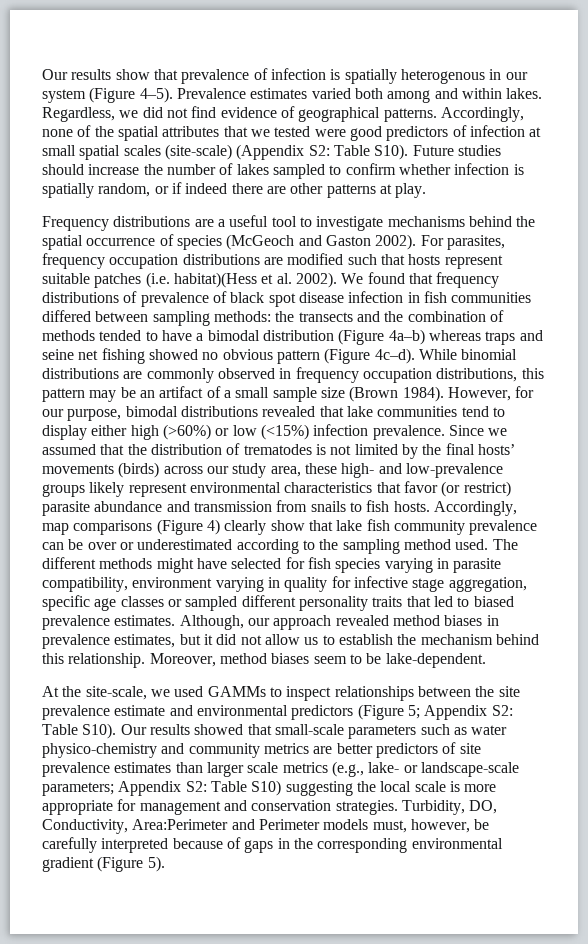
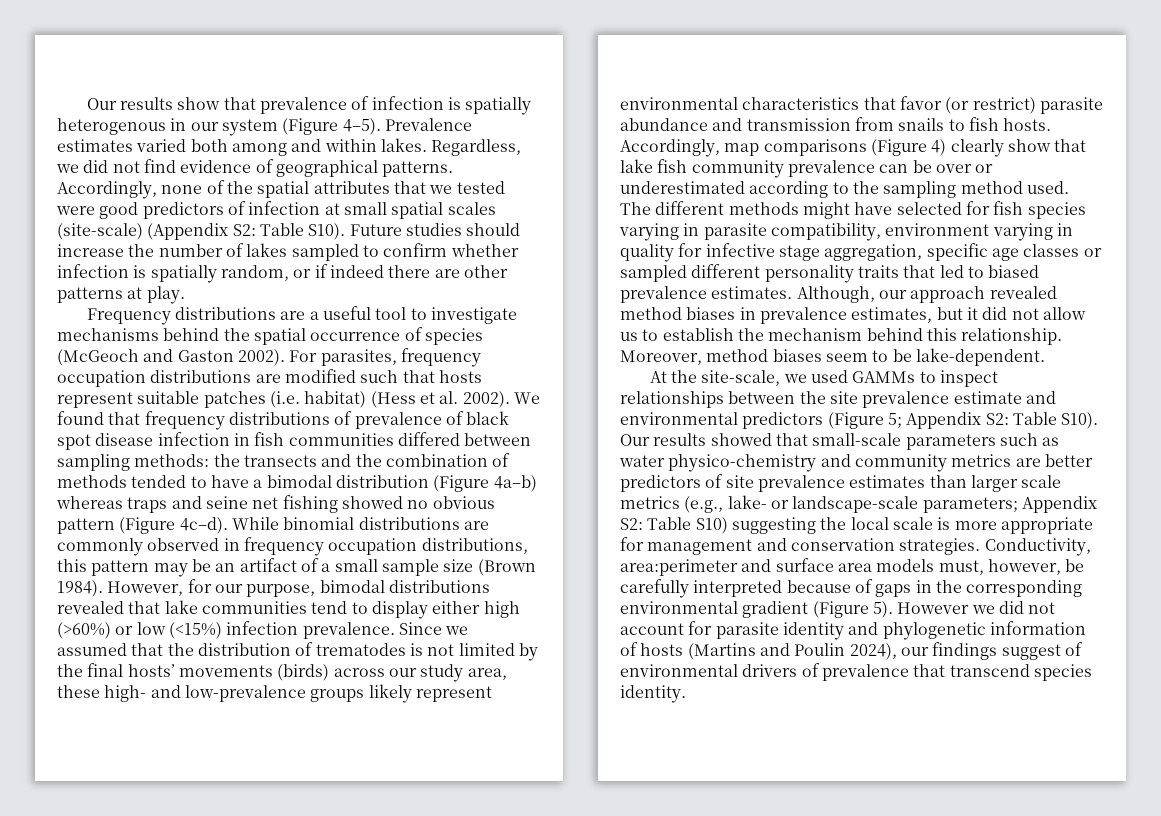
- For parasites, frequency occupation distributions are modified such that hosts represent suitable patches (i.e. habitat)(Hess et al. 2002).
+ For parasites, frequency occupation distributions are modified such that hosts represent suitable patches (i.e. habitat) (Hess et al. 2002).
- Turbidity, DO, Conductivity, Area:Perimeter and Perimeter models must, however, be carefully interpreted because of gaps in the corresponding environmental gradient (Figure 5).
+ Conductivity, area:perimeter and surface area models must, however, be carefully interpreted because of gaps in the corresponding environmental gradient (Figure 5).
+ However we did not account for parasite identity and phylogenetic information of hosts (Martins and Poulin 2024), our findings suggest of environmental drivers of prevalence that transcend species identity.

